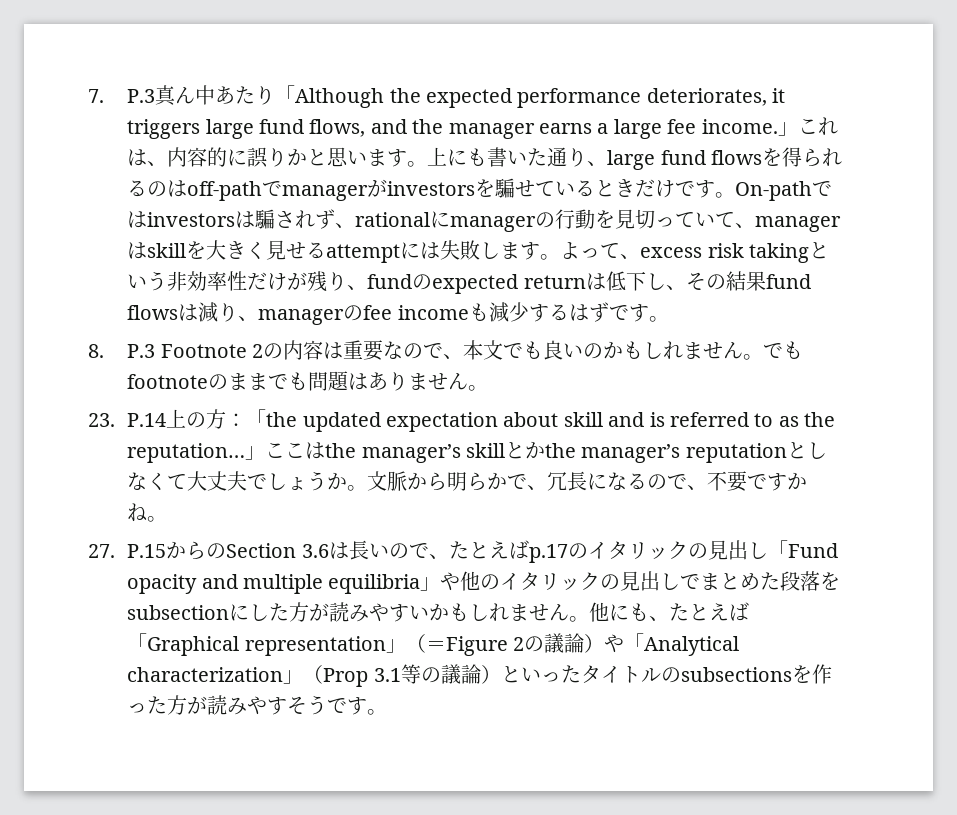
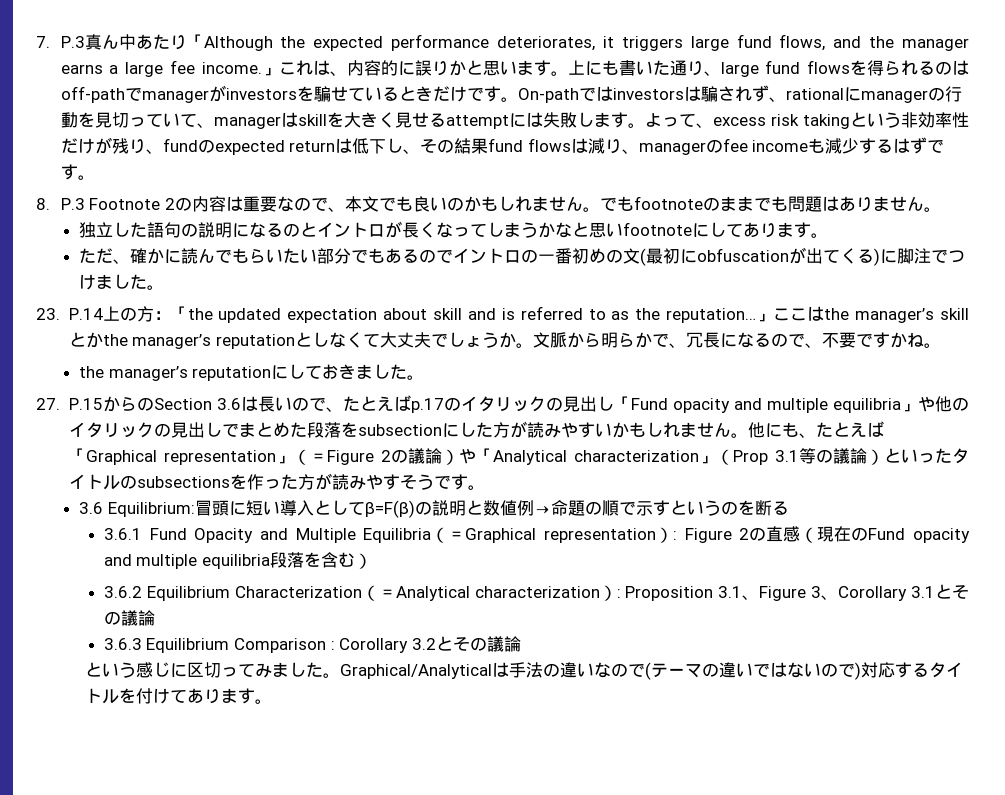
+ 独立した語句の説明になるのとイントロが長くなってしまうかなと思いfootnoteにしてあります。
+ ただ、確かに読んでもらいたい部分でもあるのでイントロの一番初めの文(最初にobfuscationが出てくる)に脚注でつけました。
+ the manager’s reputationにしておきました。
+ 3.6 Equilibrium:冒頭に短い導入としてβ=F(β)の説明と数値例→命題の順で示すというのを断る
+ 3.6.1 Fund Opacity and Multiple Equilibria（＝Graphical representation）: Figure 2の直感（現在のFund opacity and multiple equilibria段落を含む）
+ 3.6.2 Equilibrium Characterization（＝Analytical characterization）: Proposition 3.1、Figure 3、Corollary 3.1とその議論
+ 3.6.3 Equilibrium Comparison : Corollary 3.2とその議論
+ という感じに区切ってみました。Graphical/Analyticalは手法の違いなので(テーマの違いではないので)対応するタイトルを付けてあります。

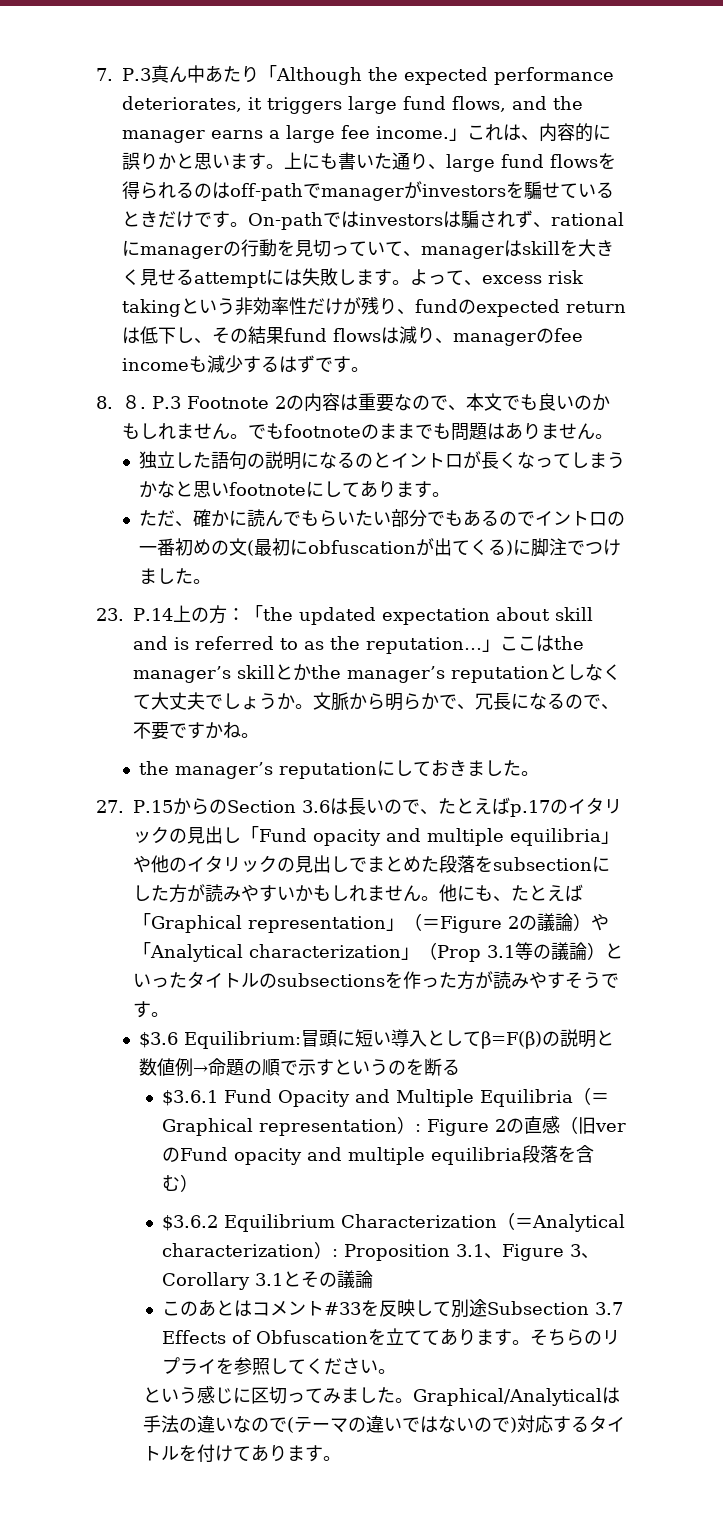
- 8. P.3 Footnote 2の内容は重要なので、本文でも良いのかもしれません。
+ 8.８. P.3 Footnote 2の内容は重要なので、本文でも良いのかもしれません。
- 3.6 Equilibrium:冒頭に短い導入としてβ=F(β)の説明と数値例→命題の順で示すというのを断る
+ $3.6 Equilibrium:冒頭に短い導入としてβ=F(β)の説明と数値例→命題の順で示すというのを断る
- 3.6.1 Fund Opacity and Multiple Equilibria（＝Graphical representation）: Figure 2の直感（現在のFund opacity and multiple equilibria段落を含む）
+ $3.6.1 Fund Opacity and Multiple Equilibria（＝Graphical representation）: Figure 2の直感（旧verのFund opacity and multiple equilibria段落を含む）
- 3.6.2 Equilibrium Characterization（＝Analytical characterization）: Proposition 3.1、Figure 3、Corollary 3.1とその議論
+ $3.6.2 Equilibrium Characterization（＝Analytical characterization）: Proposition 3.1、Figure 3、Corollary 3.1とその議論
- 3.6.3 Equilibrium Comparison : Corollary 3.2とその議論
+ このあとはコメント#33を反映して別途Subsection 3.7 Effects of Obfuscationを立ててあります。そちらのリプライを参照してください。

